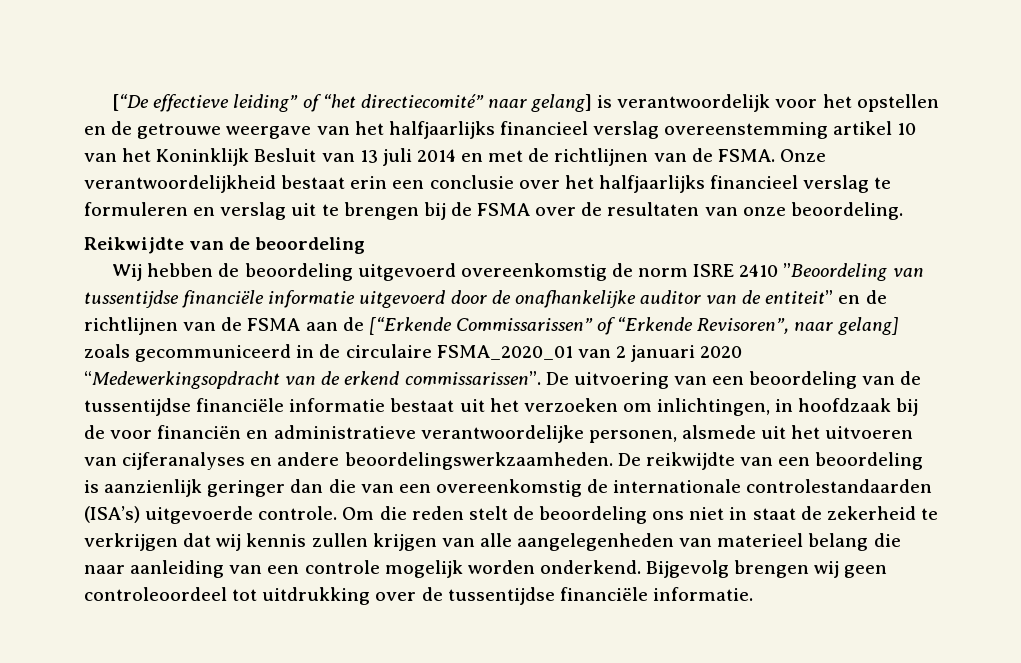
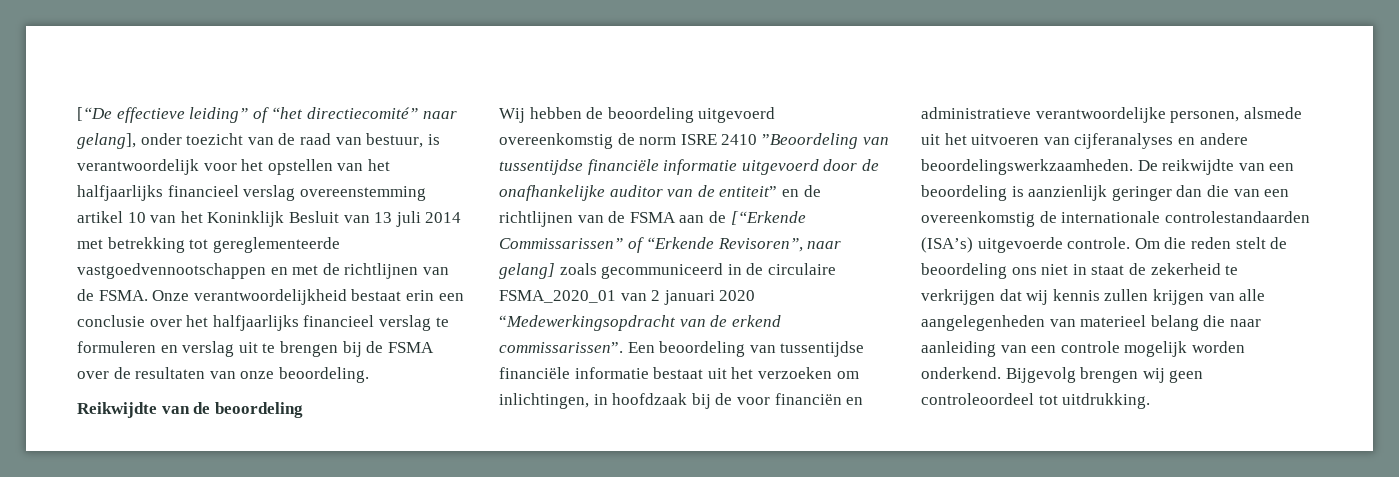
- [“De effectieve leiding” of “het directiecomité” naar gelang] is verantwoordelijk voor het opstellen en de getrouwe weergave van het halfjaarlijks financieel verslag overeenstemming artikel 10 van het Koninklijk Besluit van 13 juli 2014 en met de richtlijnen van de FSMA.
+ [“De effectieve leiding” of “het directiecomité” naar gelang], onder toezicht van de raad van bestuur, is verantwoordelijk voor het opstellen van het halfjaarlijks financieel verslag overeenstemming artikel 10 van het Koninklijk Besluit van 13 juli 2014 met betrekking tot gereglementeerde vastgoedvennootschappen en met de richtlijnen van de FSMA.
- De uitvoering van een beoordeling van de tussentijdse financiële informatie bestaat uit het verzoeken om inlichtingen, in hoofdzaak bij de voor financiën en administratieve verantwoordelijke personen, alsmede uit het uitvoeren van cijferanalyses en andere beoordelingswerkzaamheden.
+ Een beoordeling van tussentijdse financiële informatie bestaat uit het verzoeken om inlichtingen, in hoofdzaak bij de voor financiën en administratieve verantwoordelijke personen, alsmede uit het uitvoeren van cijferanalyses en andere beoordelingswerkzaamheden.
- Bijgevolg brengen wij geen controleoordeel tot uitdrukking over de tussentijdse financiële informatie.
+ Bijgevolg brengen wij geen controleoordeel tot uitdrukking.

